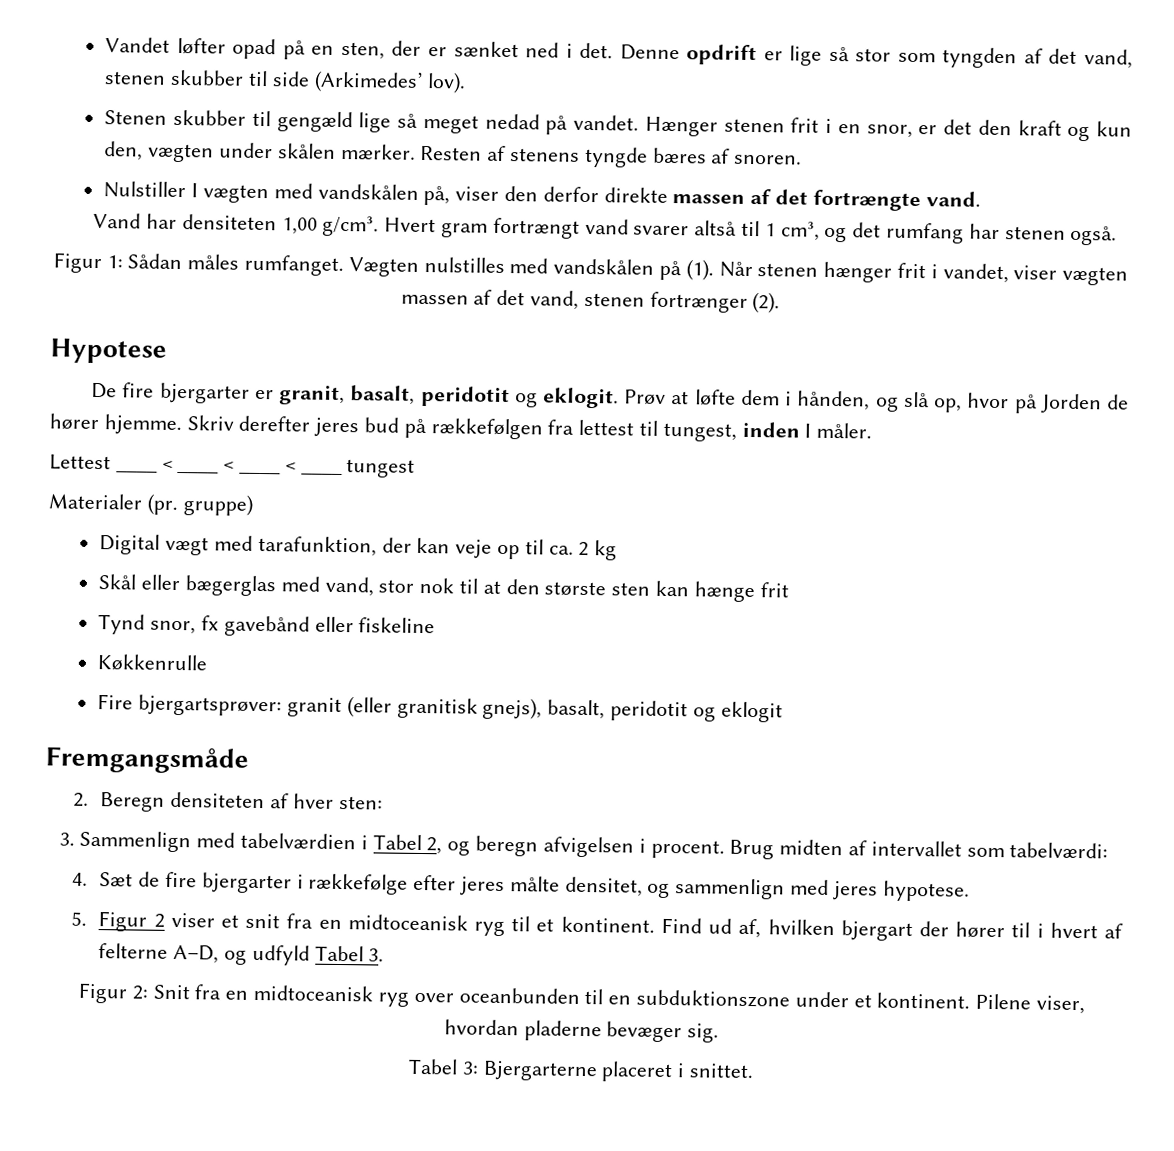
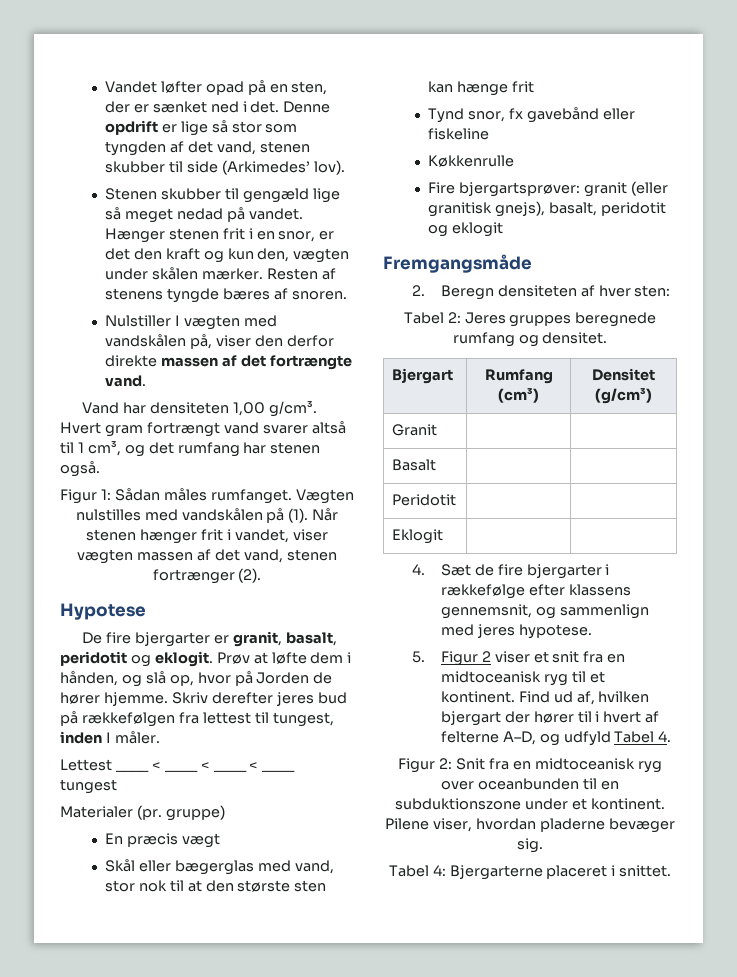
- Digital vægt med tarafunktion, der kan veje op til ca. 2 kg
+ En præcis vægt
- 3. Sammenlign med tabelværdien i Tabel 2, og beregn afvigelsen i procent. Brug midten af intervallet som tabelværdi:
+ Tabel 2: Jeres gruppes beregnede rumfang og densitet.
+ Bjergart | Rumfang (cm³) | Densitet (g/cm³)
+ Granit | |
+ Basalt | |
+ Peridotit | |
+ Eklogit | |
- 4. Sæt de fire bjergarter i rækkefølge efter jeres målte densitet, og sammenlign med jeres hypotese.
+ 4. Sæt de fire bjergarter i rækkefølge efter klassens gennemsnit, og sammenlign med jeres hypotese.
- Find ud af, hvilken bjergart der hører til i hvert af felterne A–D, og udfyld Tabel 3.
+ Find ud af, hvilken bjergart der hører til i hvert af felterne A–D, og udfyld Tabel 4.
- Tabel 3: Bjergarterne placeret i snittet.
+ Tabel 4: Bjergarterne placeret i snittet.

